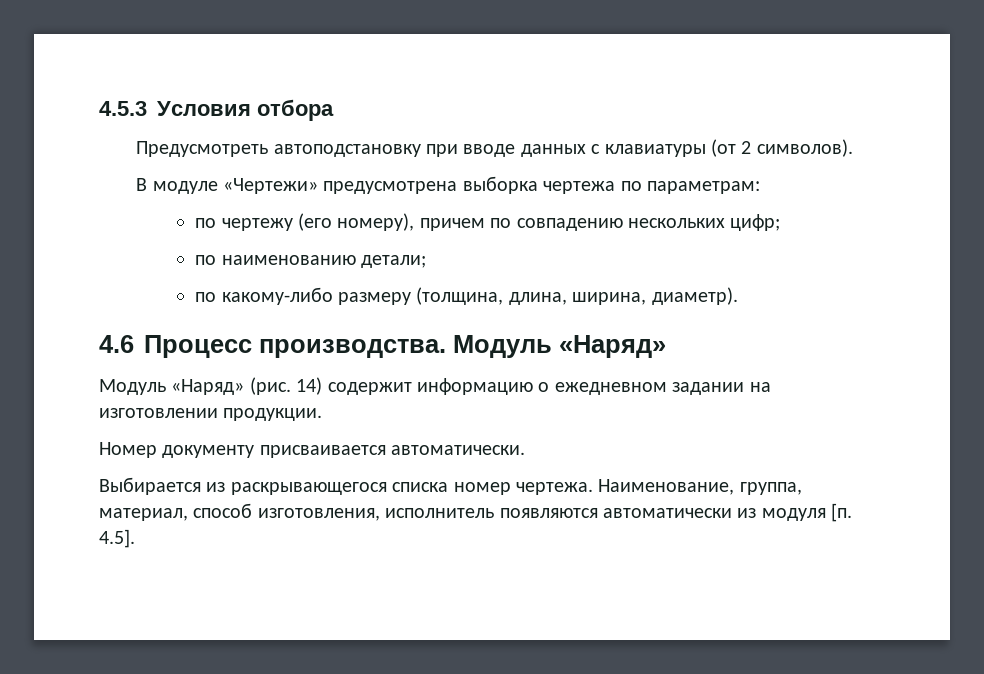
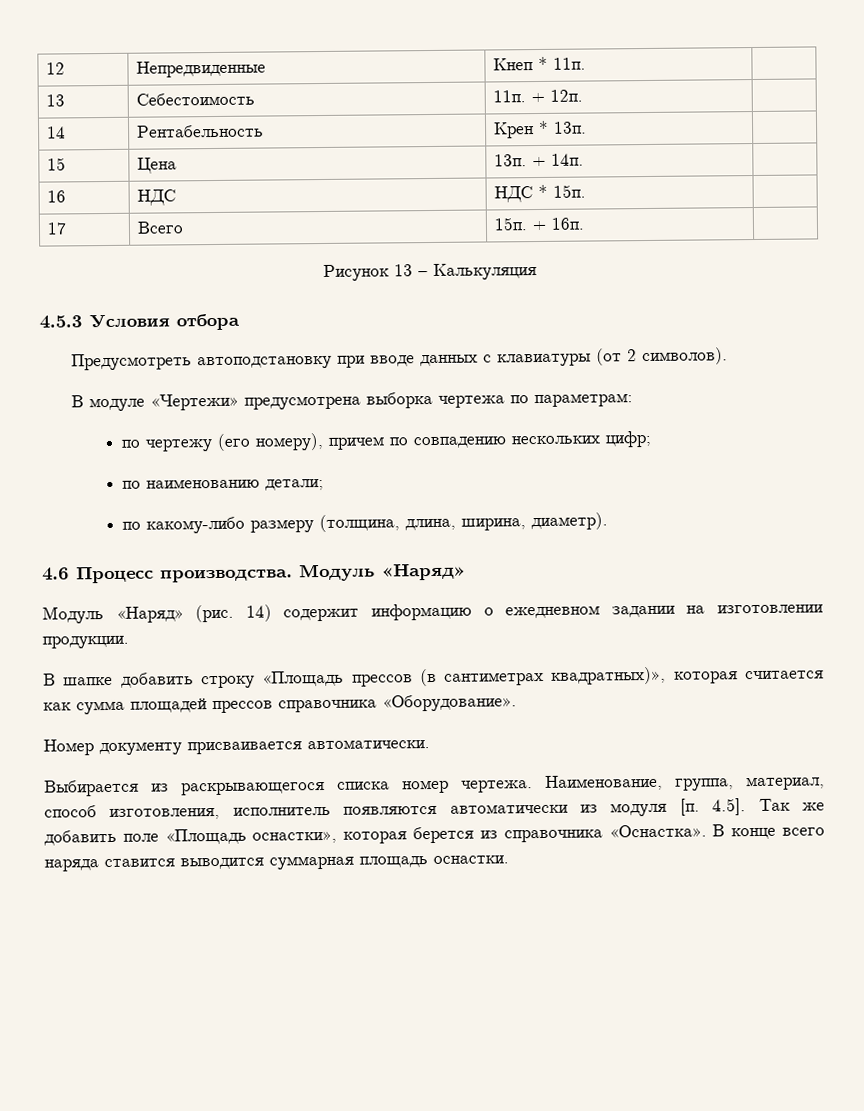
+ 12 | Непредвиденные | Кнеп * 11п. |
+ 13 | Себестоимость | 11п. + 12п. |
+ 14 | Рентабельность | Крен * 13п. |
+ 15 | Цена | 13п. + 14п. |
+ 16 | НДС | НДС * 15п. |
+ 17 | Всего | 15п. + 16п. |
+ Рисунок 13 – Калькуляция
+ В шапке добавить строку «Площадь прессов (в сантиметрах квадратных)», которая считается как сумма площадей прессов справочника «Оборудование».
- Наименование, группа, материал, способ изготовления, исполнитель появляются автоматически из модуля [п. 4.5].
+ Наименование, группа, материал, способ изготовления, исполнитель появляются автоматически из модуля [п. 4.5]. Так же добавить поле «Площадь оснастки», которая берется из справочника «Оснастка». В конце всего наряда ставится выводится суммарная площадь оснастки.

